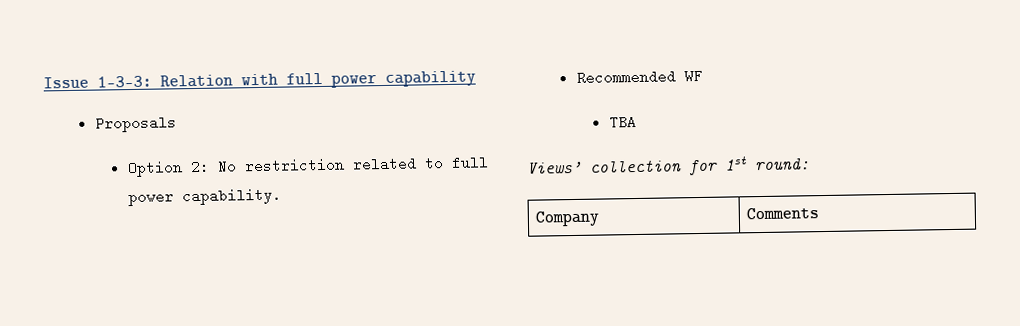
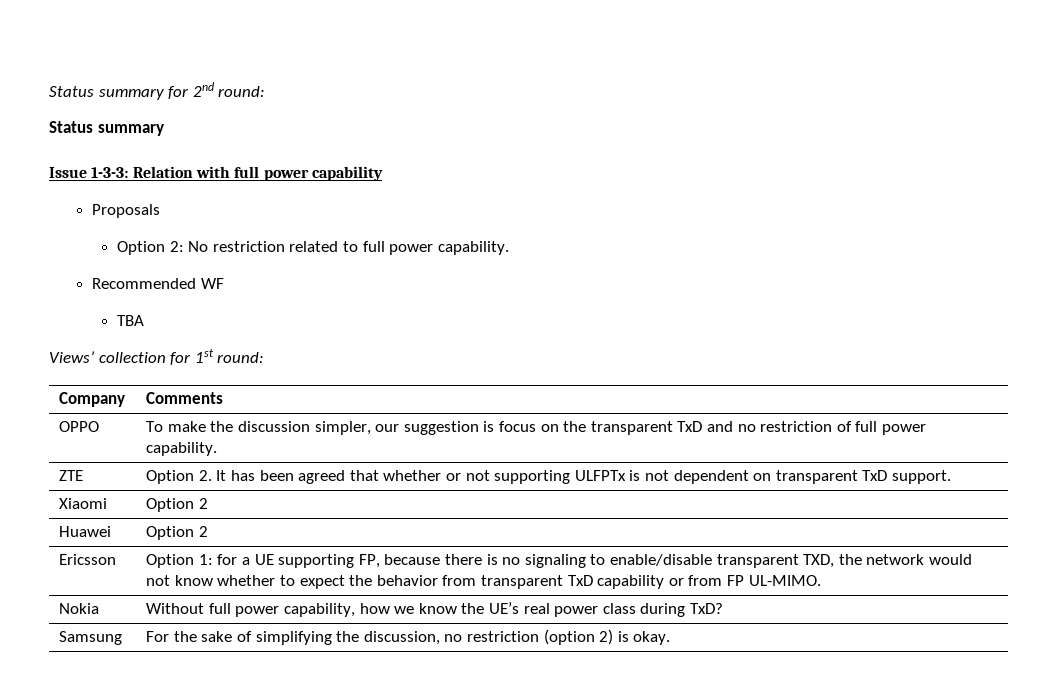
+ Status summary for 2nd round:
+ Status summary
+ OPPO | To make the discussion simpler, our suggestion is focus on the transparent TxD and no restriction of full power capability.
+ ZTE | Option 2. It has been agreed that whether or not supporting ULFPTx is not dependent on transparent TxD support.
+ Xiaomi | Option 2
+ Huawei | Option 2
+ Ericsson | Option 1: for a UE supporting FP, because there is no signaling to enable/disable transparent TXD, the network would not know whether to expect the behavior from transparent TxD capability or from FP UL-MIMO.
+ Nokia | Without full power capability, how we know the UE’s real power class during TxD?
+ Samsung | For the sake of simplifying the discussion, no restriction (option 2) is okay.

